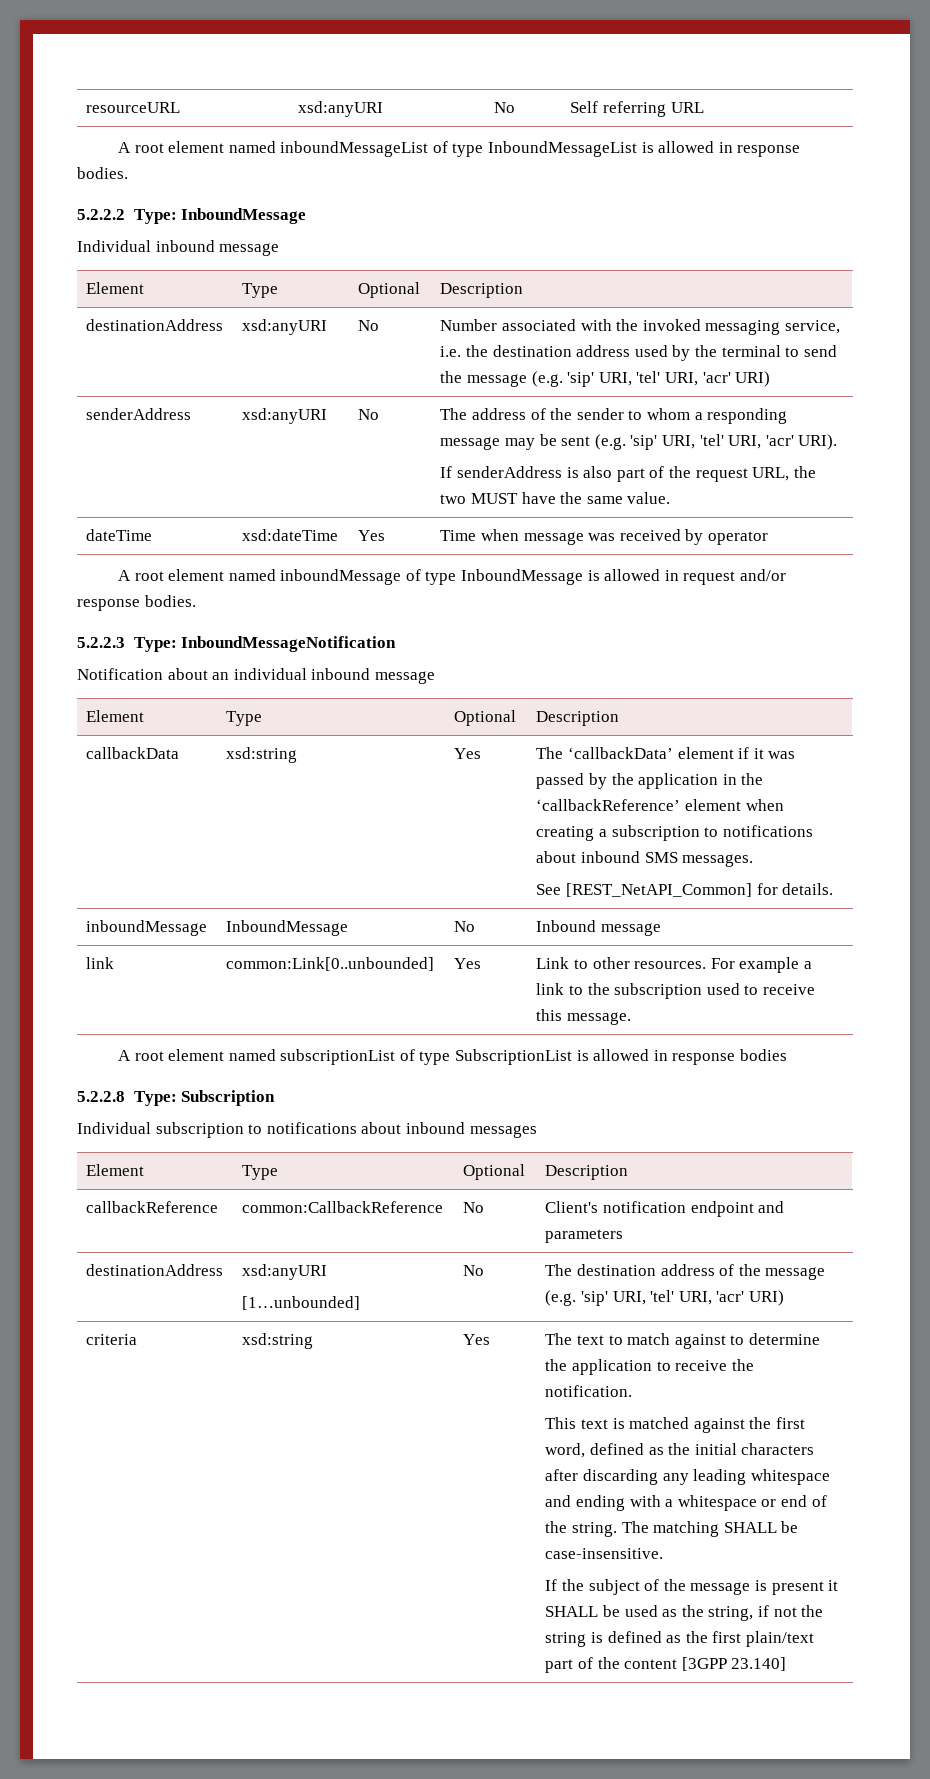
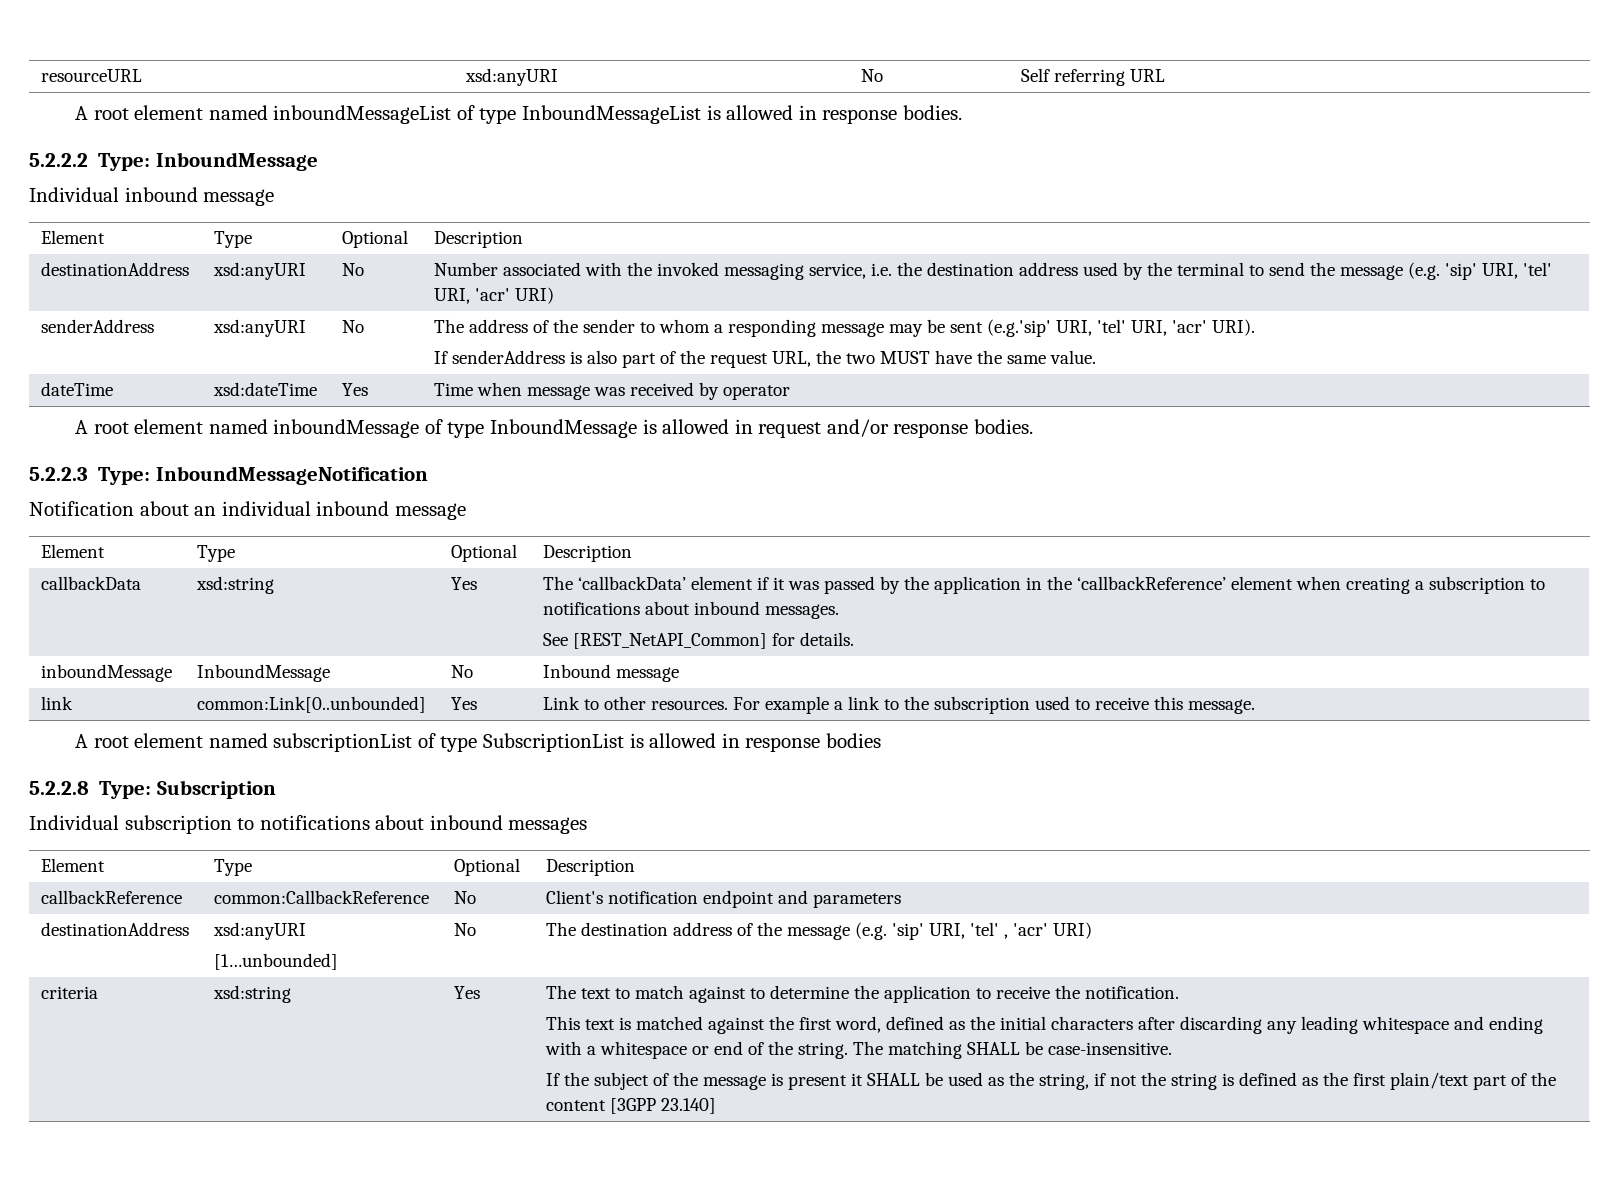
- senderAddress | xsd:anyURI | No | The address of the sender to whom a responding message may be sent (e.g. 'sip' URI, 'tel' URI, 'acr' URI).
+ senderAddress | xsd:anyURI | No | The address of the sender to whom a responding message may be sent (e.g.'sip' URI, 'tel' URI, 'acr' URI).
- callbackData | xsd:string | Yes | The ‘callbackData’ element if it was passed by the application in the ‘callbackReference’ element when creating a subscription to notifications about inbound SMS messages.
+ callbackData | xsd:string | Yes | The ‘callbackData’ element if it was passed by the application in the ‘callbackReference’ element when creating a subscription to notifications about inbound messages.
  callbackReference | common:CallbackReference | No | Client's notification endpoint and parameters
  destinationAddress | xsd:anyURI
- [1…unbounded] | No | The destination address of the message (e.g. 'sip' URI, 'tel' URI, 'acr' URI)
+ [1…unbounded] | No | The destination address of the message (e.g. 'sip' URI, 'tel' , 'acr' URI)

